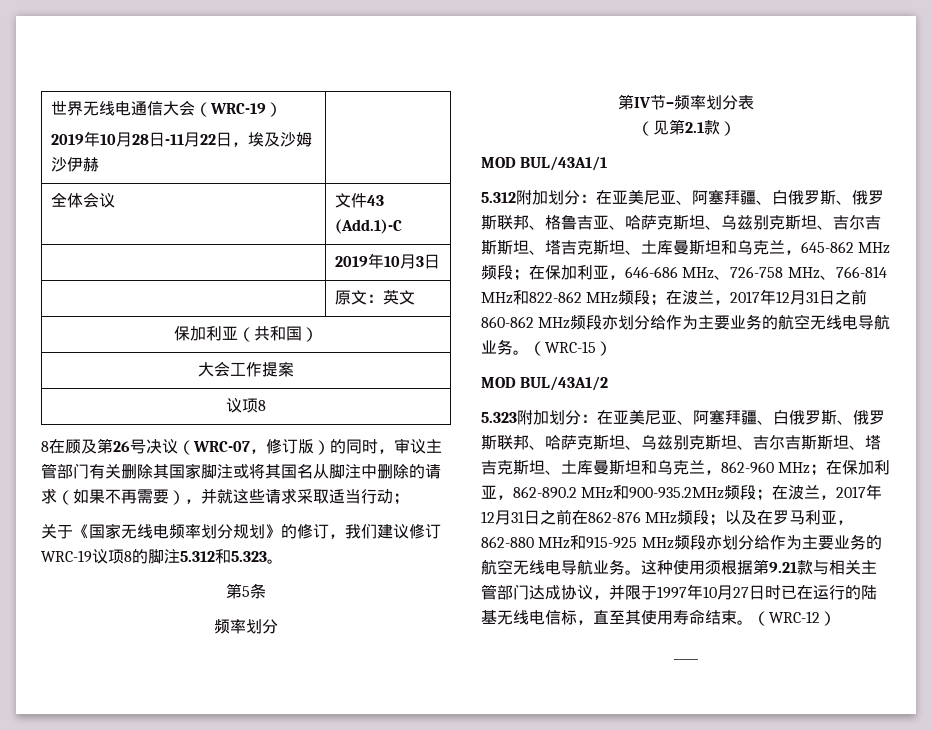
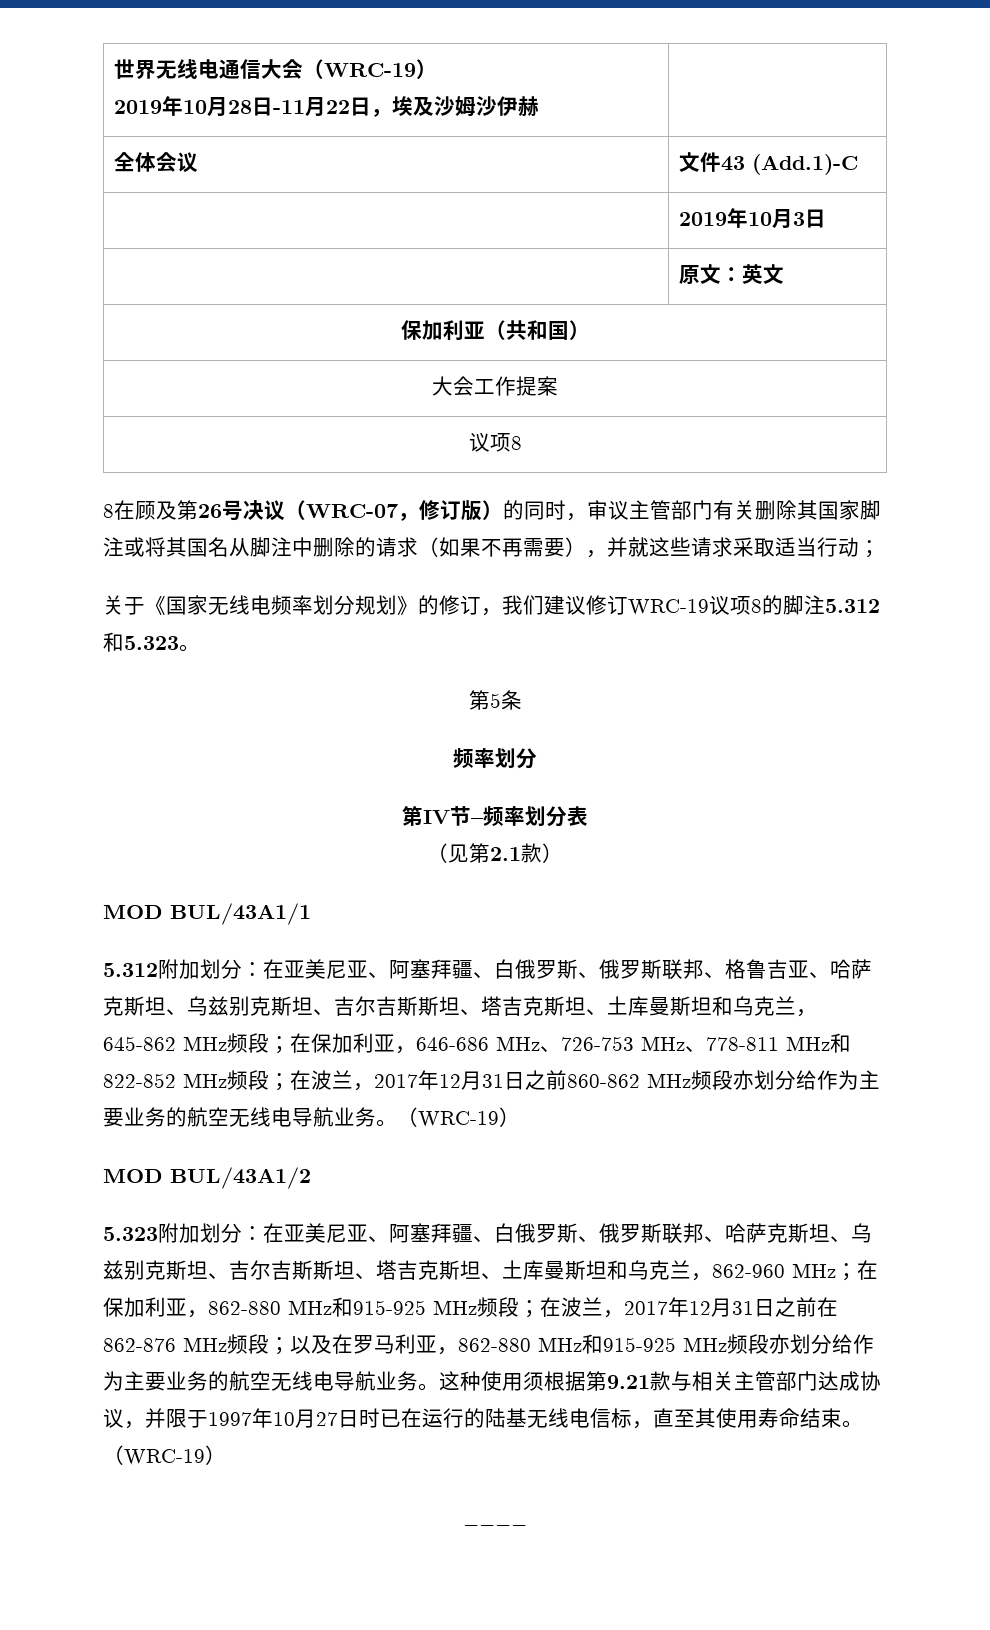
- 在保加利亚，646-686 MHz、726-758 MHz、766-814 MHz和822-862 MHz频段；
+ 在保加利亚，646-686 MHz、726-753 MHz、778-811 MHz和822-852 MHz频段；
- 在波兰，2017年12月31日之前860-862 MHz频段亦划分给作为主要业务的航空无线电导航业务。（WRC-15）
+ 在波兰，2017年12月31日之前860-862 MHz频段亦划分给作为主要业务的航空无线电导航业务。（WRC-19）
- 在保加利亚，862-890.2 MHz和900-935.2MHz频段；
+ 在保加利亚，862-880 MHz和915-925 MHz频段；
- 这种使用须根据第9.21款与相关主管部门达成协议，并限于1997年10月27日时已在运行的陆基无线电信标，直至其使用寿命结束。（WRC-12）
+ 这种使用须根据第9.21款与相关主管部门达成协议，并限于1997年10月27日时已在运行的陆基无线电信标，直至其使用寿命结束。（WRC-19）

